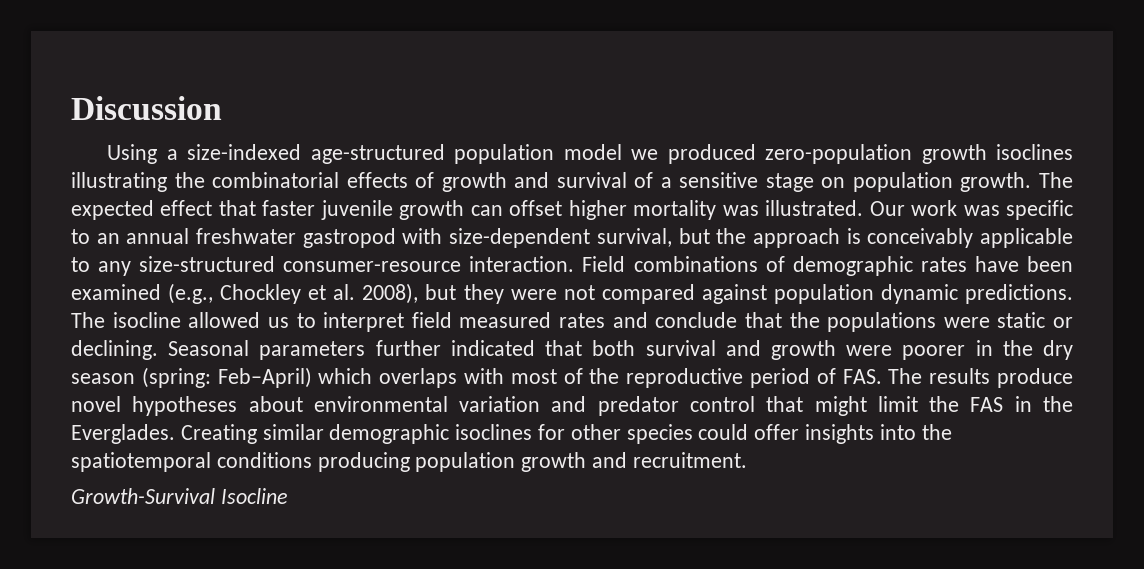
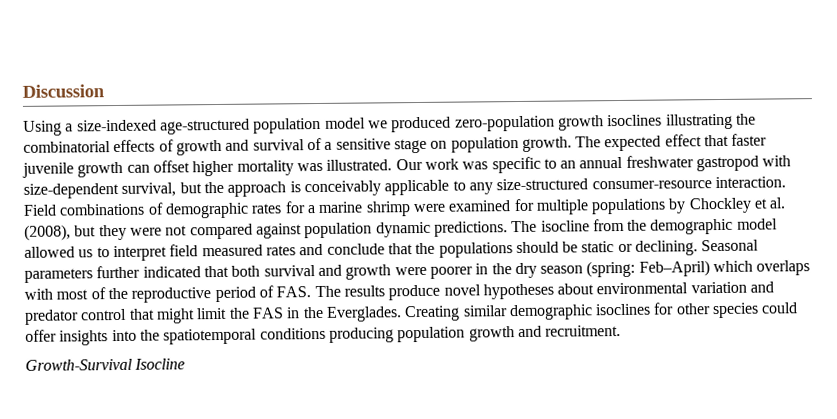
- Field combinations of demographic rates have been examined (e.g., Chockley et al. 2008), but they were not compared against population dynamic predictions.
+ Field combinations of demographic rates for a marine shrimp were examined for multiple populations by Chockley et al. (2008), but they were not compared against population dynamic predictions.
- The isocline allowed us to interpret field measured rates and conclude that the populations were static or declining.
+ The isocline from the demographic model allowed us to interpret field measured rates and conclude that the populations should be static or declining.

